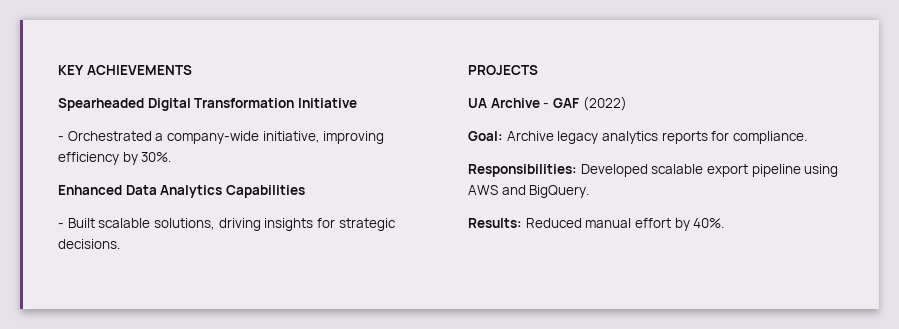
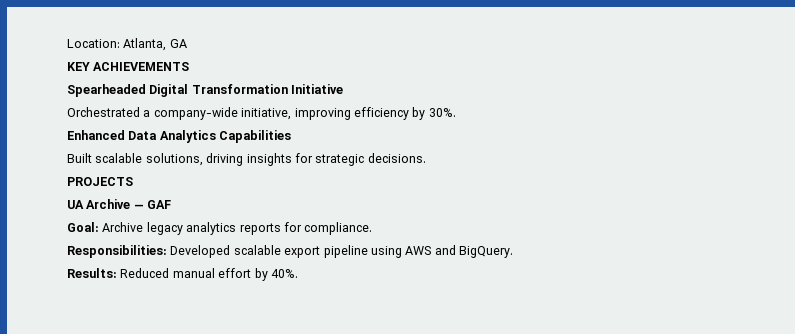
+ Location: Atlanta, GA
- - Orchestrated a company-wide initiative, improving efficiency by 30%.
+ Orchestrated a company-wide initiative, improving efficiency by 30%.
- - Built scalable solutions, driving insights for strategic decisions.
+ Built scalable solutions, driving insights for strategic decisions.
- UA Archive - GAF (2022)
+ UA Archive — GAF

